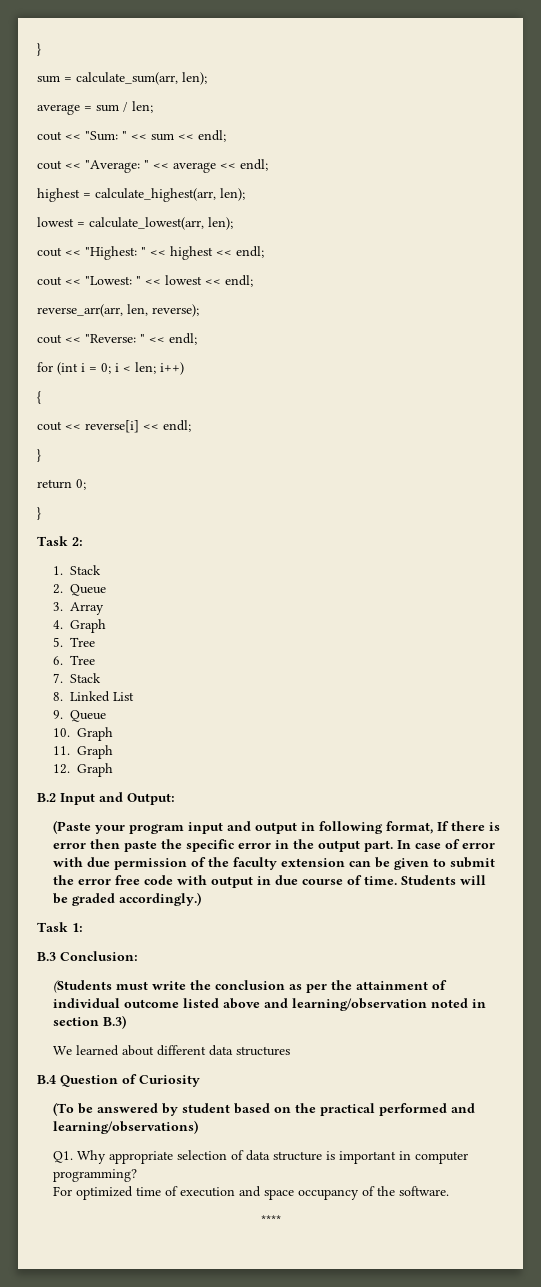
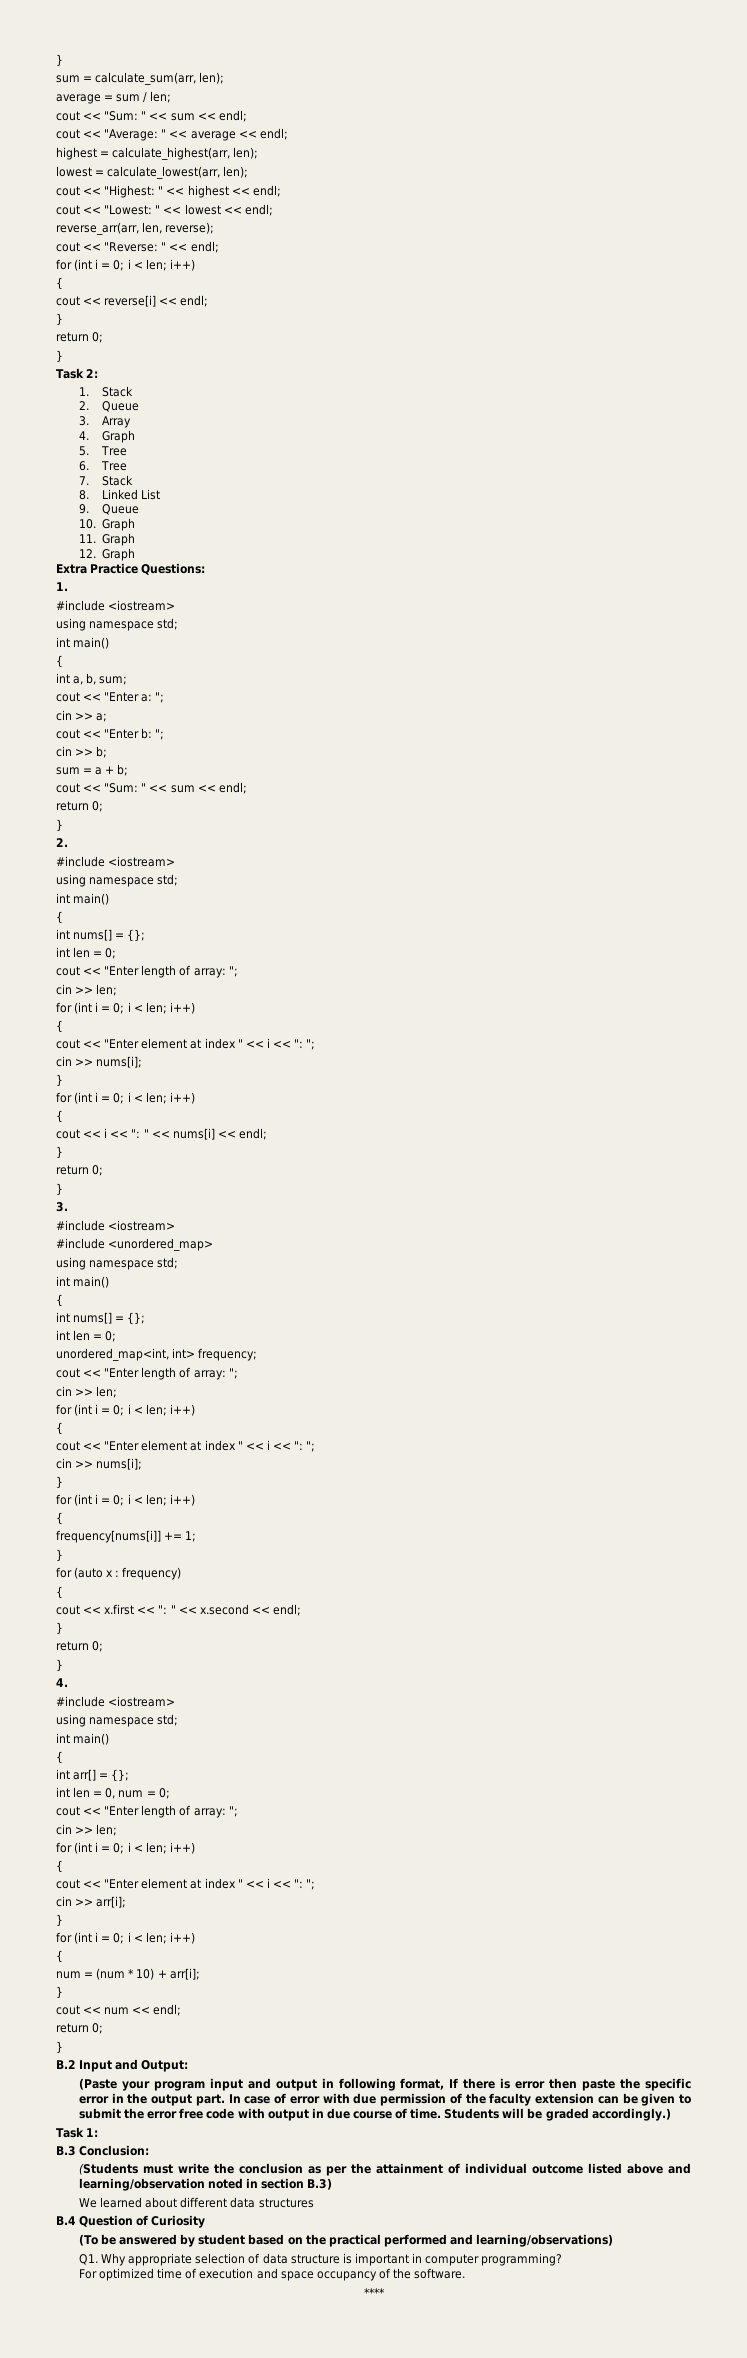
+ Extra Practice Questions:
+ 1.
+ #include <iostream>
+ using namespace std;
+ int main()
+ {
+ int a, b, sum;
+ cout << "Enter a: ";
+ cin >> a;
+ cout << "Enter b: ";
+ cin >> b;
+ sum = a + b;
+ cout << "Sum: " << sum << endl;
+ return 0;
+ }
+ 2.
+ #include <iostream>
+ using namespace std;
+ int main()
+ {
+ int nums[] = {};
+ int len = 0;
+ cout << "Enter length of array: ";
+ cin >> len;
+ for (int i = 0; i < len; i++)
+ {
+ cout << "Enter element at index " << i << ": ";
+ cin >> nums[i];
+ }
+ for (int i = 0; i < len; i++)
+ {
+ cout << i << ": " << nums[i] << endl;
+ }
+ return 0;
+ }
+ 3.
+ #include <iostream>
+ #include <unordered_map>
+ using namespace std;
+ int main()
+ {
+ int nums[] = {};
+ int len = 0;
+ unordered_map<int, int> frequency;
+ cout << "Enter length of array: ";
+ cin >> len;
+ for (int i = 0; i < len; i++)
+ {
+ cout << "Enter element at index " << i << ": ";
+ cin >> nums[i];
+ }
+ for (int i = 0; i < len; i++)
+ {
+ frequency[nums[i]] += 1;
+ }
+ for (auto x : frequency)
+ {
+ cout << x.first << ": " << x.second << endl;
+ }
+ return 0;
+ }
+ 4.
+ #include <iostream>
+ using namespace std;
+ int main()
+ {
+ int arr[] = {};
+ int len = 0, num = 0;
+ cout << "Enter length of array: ";
+ cin >> len;
+ for (int i = 0; i < len; i++)
+ {
+ cout << "Enter element at index " << i << ": ";
+ cin >> arr[i];
+ }
+ for (int i = 0; i < len; i++)
+ {
+ num = (num * 10) + arr[i];
+ }
+ cout << num << endl;
+ return 0;
+ }

